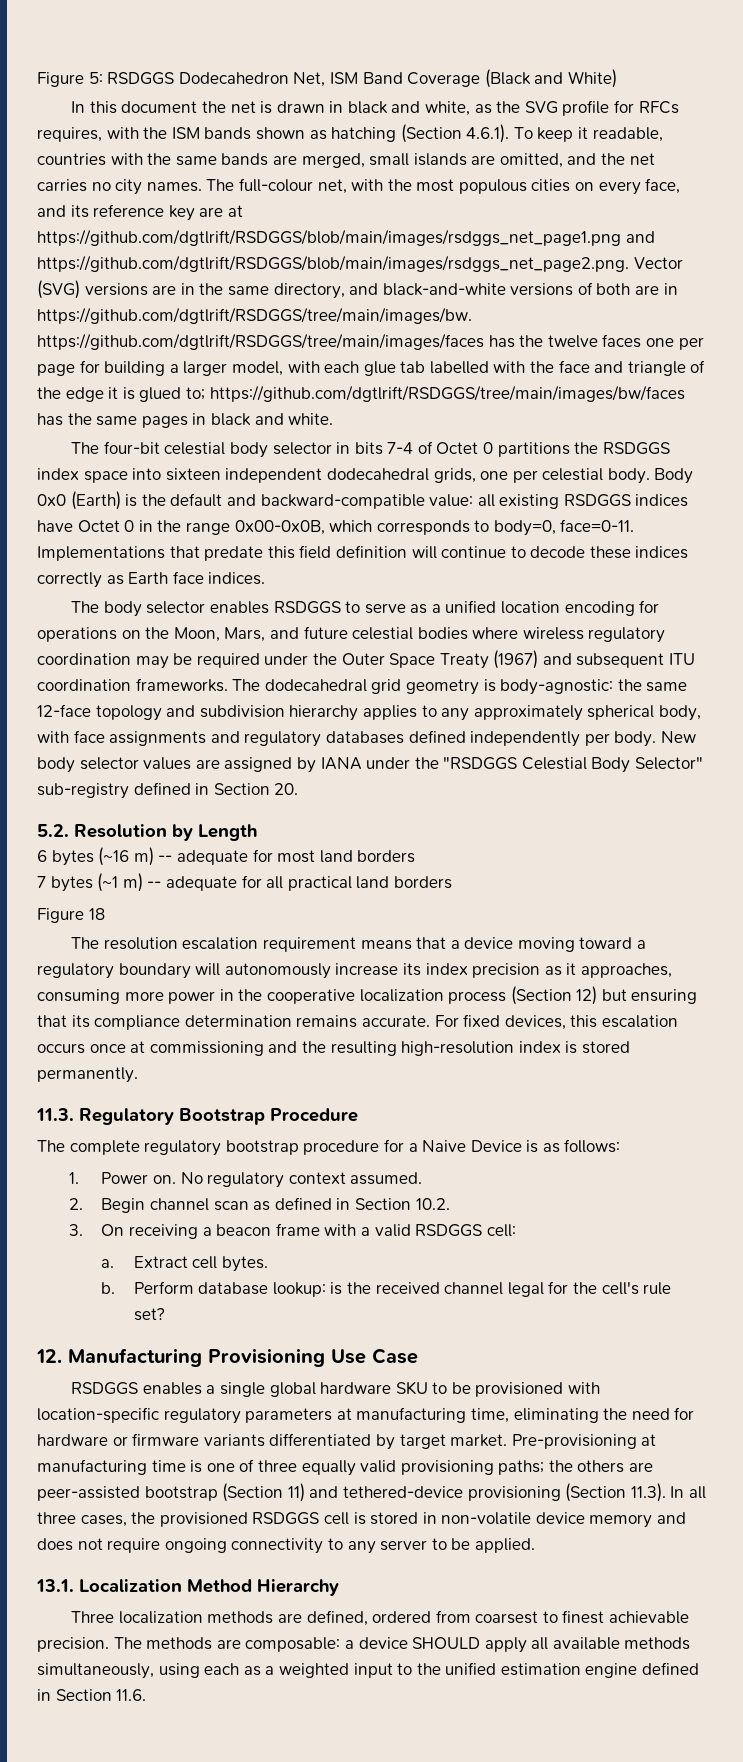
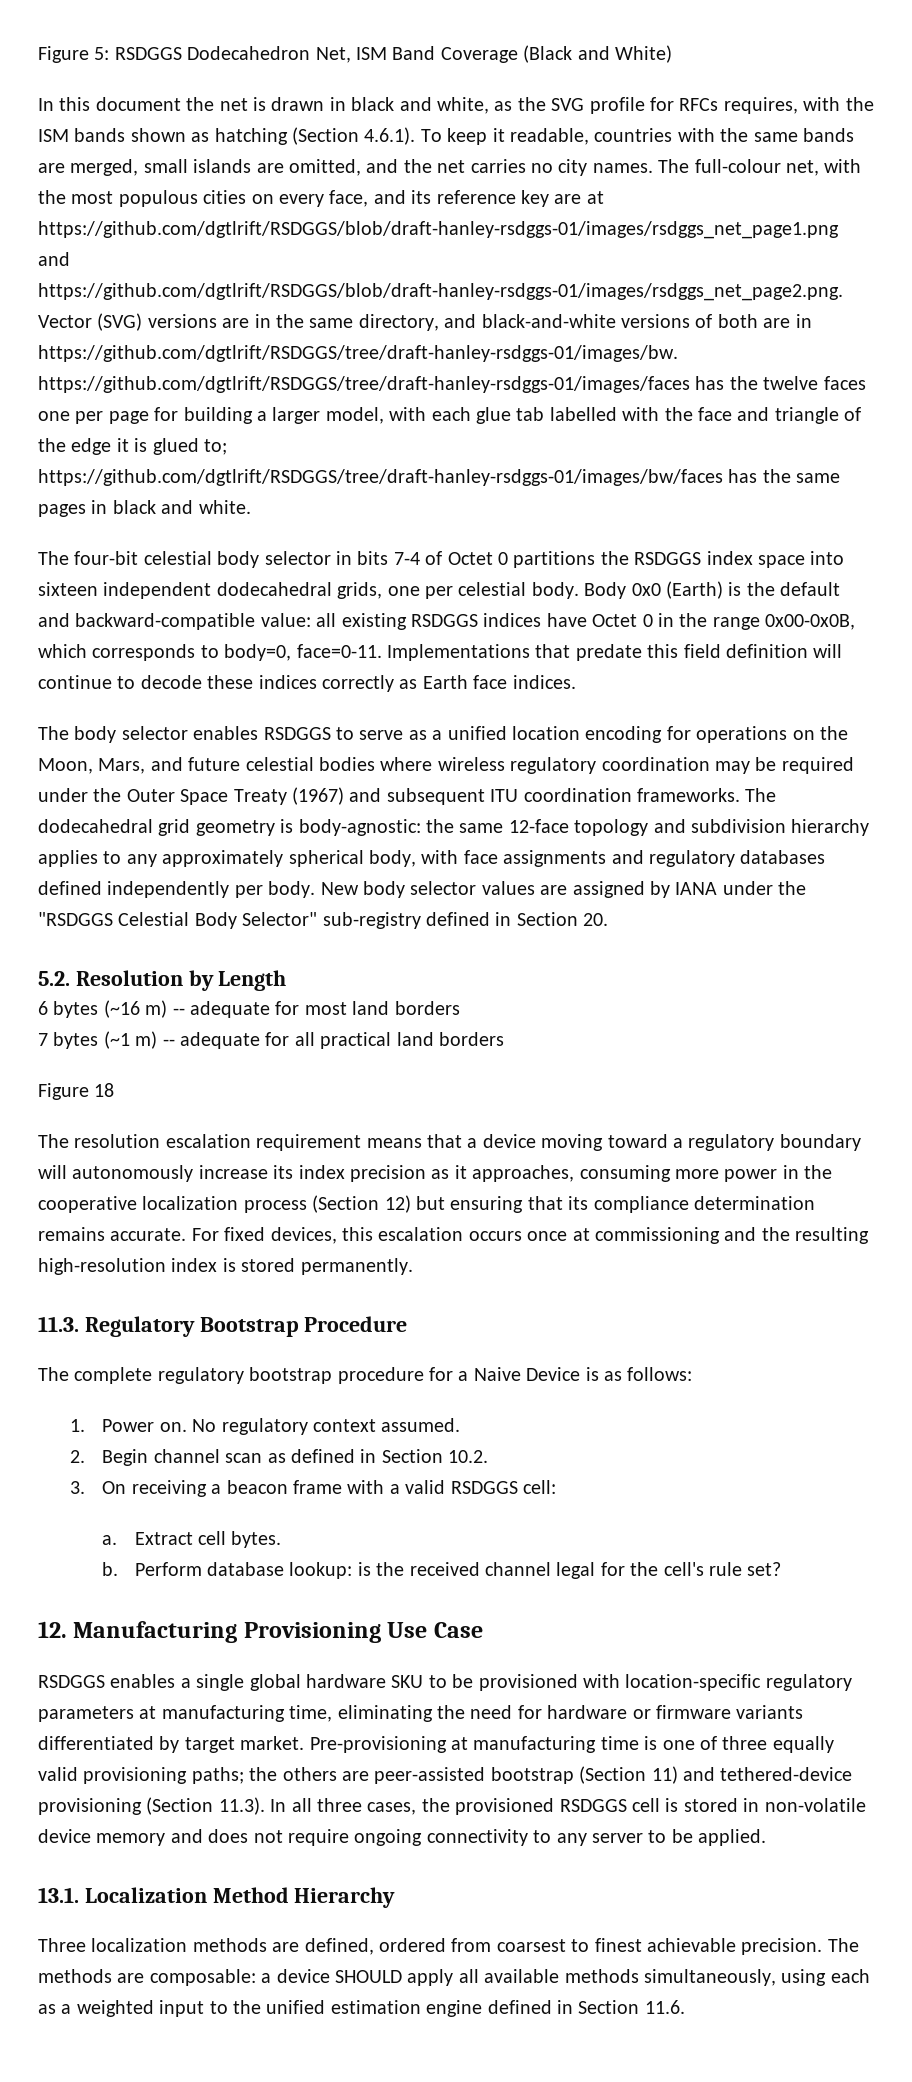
- The full-colour net, with the most populous cities on every face, and its reference key are at https://github.com/dgtlrift/RSDGGS/blob/main/images/rsdggs_net_page1.png and https://github.com/dgtlrift/RSDGGS/blob/main/images/rsdggs_net_page2.png. Vector (SVG) versions are in the same directory, and black-and-white versions of both are in https://github.com/dgtlrift/RSDGGS/tree/main/images/bw. https://github.com/dgtlrift/RSDGGS/tree/main/images/faces has the twelve faces one per page for building a larger model, with each glue tab labelled with the face and triangle of the edge it is glued to;
+ The full-colour net, with the most populous cities on every face, and its reference key are at https://github.com/dgtlrift/RSDGGS/blob/draft-hanley-rsdggs-01/images/rsdggs_net_page1.png and https://github.com/dgtlrift/RSDGGS/blob/draft-hanley-rsdggs-01/images/rsdggs_net_page2.png. Vector (SVG) versions are in the same directory, and black-and-white versions of both are in https://github.com/dgtlrift/RSDGGS/tree/draft-hanley-rsdggs-01/images/bw. https://github.com/dgtlrift/RSDGGS/tree/draft-hanley-rsdggs-01/images/faces has the twelve faces one per page for building a larger model, with each glue tab labelled with the face and triangle of the edge it is glued to;
- https://github.com/dgtlrift/RSDGGS/tree/main/images/bw/faces has the same pages in black and white.
+ https://github.com/dgtlrift/RSDGGS/tree/draft-hanley-rsdggs-01/images/bw/faces has the same pages in black and white.

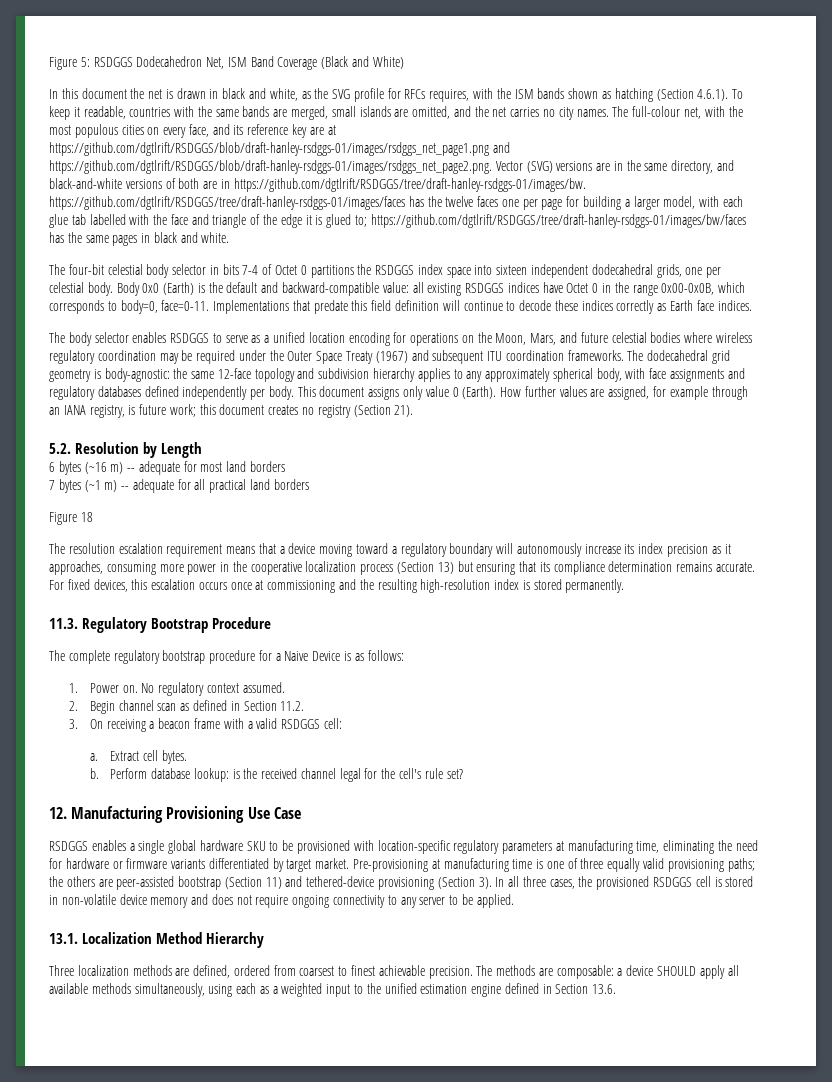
- New body selector values are assigned by IANA under the "RSDGGS Celestial Body Selector" sub-registry defined in Section 20.
+ This document assigns only value 0 (Earth). How further values are assigned, for example through an IANA registry, is future work; this document creates no registry (Section 21).
- The resolution escalation requirement means that a device moving toward a regulatory boundary will autonomously increase its index precision as it approaches, consuming more power in the cooperative localization process (Section 12) but ensuring that its compliance determination remains accurate.
+ The resolution escalation requirement means that a device moving toward a regulatory boundary will autonomously increase its index precision as it approaches, consuming more power in the cooperative localization process (Section 13) but ensuring that its compliance determination remains accurate.
- 2. Begin channel scan as defined in Section 10.2.
+ 2. Begin channel scan as defined in Section 11.2.
- Pre-provisioning at manufacturing time is one of three equally valid provisioning paths; the others are peer-assisted bootstrap (Section 11) and tethered-device provisioning (Section 11.3). In all three cases, the provisioned RSDGGS cell is stored in non-volatile device memory and does not require ongoing connectivity to any server to be applied.
+ Pre-provisioning at manufacturing time is one of three equally valid provisioning paths; the others are peer-assisted bootstrap (Section 11) and tethered-device provisioning (Section 3). In all three cases, the provisioned RSDGGS cell is stored in non-volatile device memory and does not require ongoing connectivity to any server to be applied.
- The methods are composable: a device SHOULD apply all available methods simultaneously, using each as a weighted input to the unified estimation engine defined in Section 11.6.
+ The methods are composable: a device SHOULD apply all available methods simultaneously, using each as a weighted input to the unified estimation engine defined in Section 13.6.

